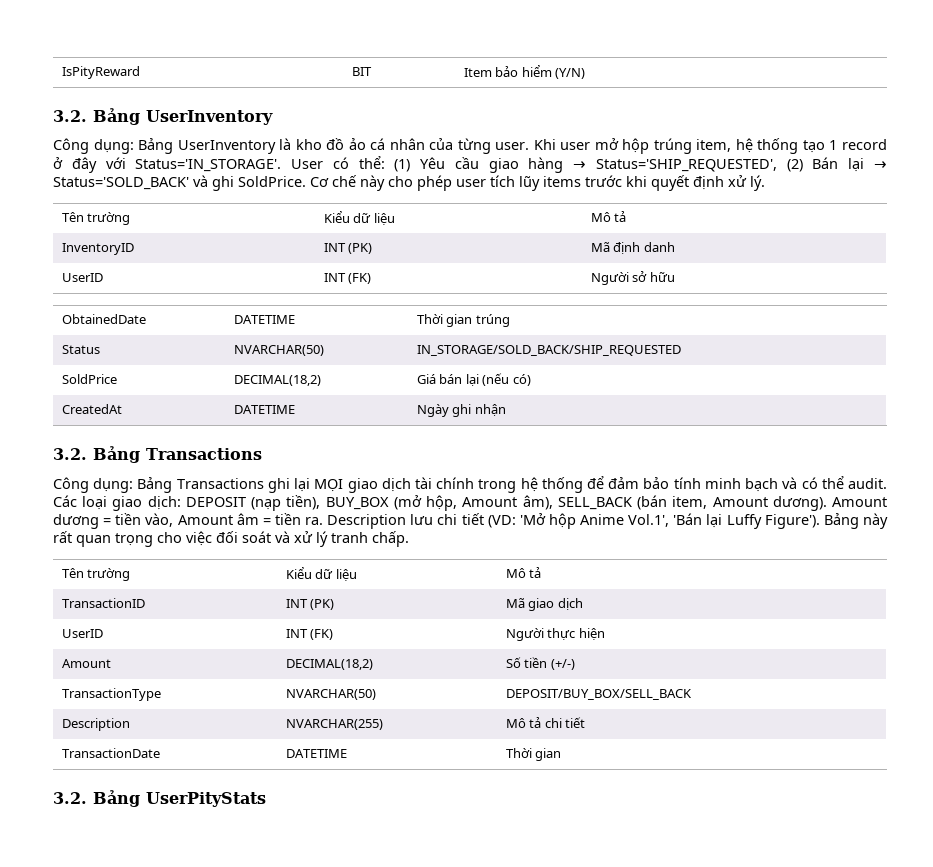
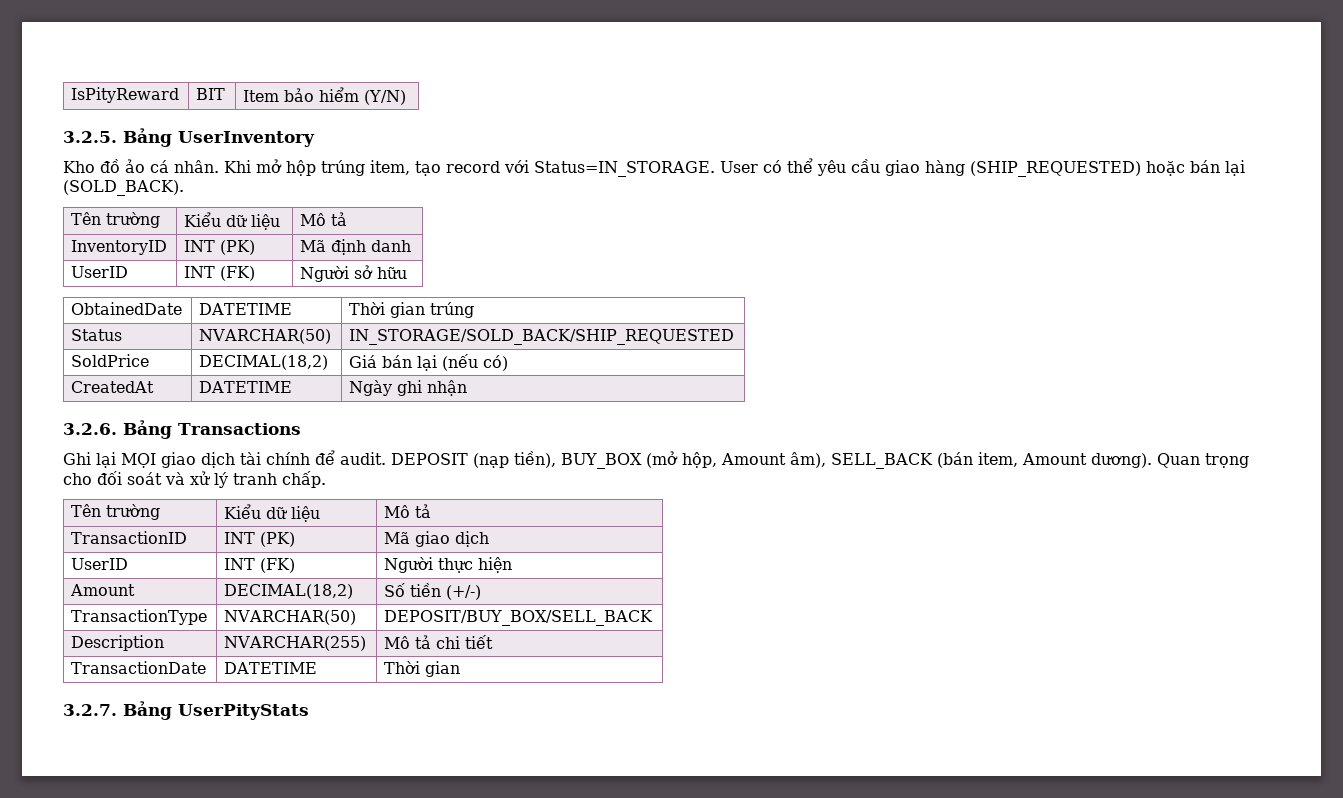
- 3.2. Bảng UserInventory
+ 3.2.5. Bảng UserInventory
- Công dụng: Bảng UserInventory là kho đồ ảo cá nhân của từng user. Khi user mở hộp trúng item, hệ thống tạo 1 record ở đây với Status='IN_STORAGE'. User có thể: (1) Yêu cầu giao hàng → Status='SHIP_REQUESTED', (2) Bán lại → Status='SOLD_BACK' và ghi SoldPrice. Cơ chế này cho phép user tích lũy items trước khi quyết định xử lý.
+ Kho đồ ảo cá nhân. Khi mở hộp trúng item, tạo record với Status=IN_STORAGE. User có thể yêu cầu giao hàng (SHIP_REQUESTED) hoặc bán lại (SOLD_BACK).
- 3.2. Bảng Transactions
+ 3.2.6. Bảng Transactions
- Công dụng: Bảng Transactions ghi lại MỌI giao dịch tài chính trong hệ thống để đảm bảo tính minh bạch và có thể audit. Các loại giao dịch: DEPOSIT (nạp tiền), BUY_BOX (mở hộp, Amount âm), SELL_BACK (bán item, Amount dương).
+ Ghi lại MỌI giao dịch tài chính để audit. DEPOSIT (nạp tiền), BUY_BOX (mở hộp, Amount âm), SELL_BACK (bán item, Amount dương).
- Amount dương = tiền vào, Amount âm = tiền ra. Description lưu chi tiết (VD: 'Mở hộp Anime Vol.1', 'Bán lại Luffy Figure'). Bảng này rất quan trọng cho việc đối soát và xử lý tranh chấp.
+ Quan trọng cho đối soát và xử lý tranh chấp.
- 3.2. Bảng UserPityStats
+ 3.2.7. Bảng UserPityStats

